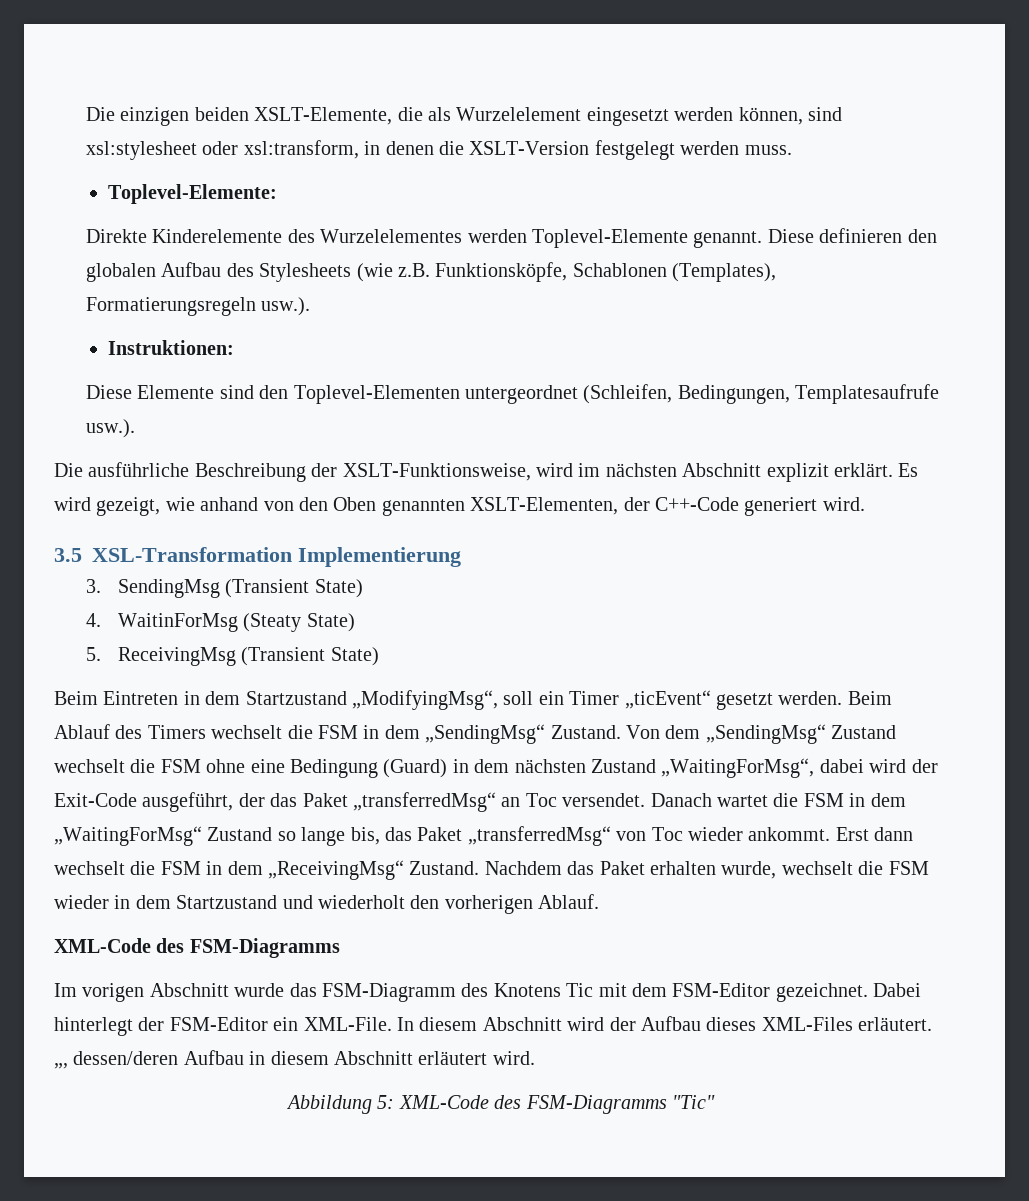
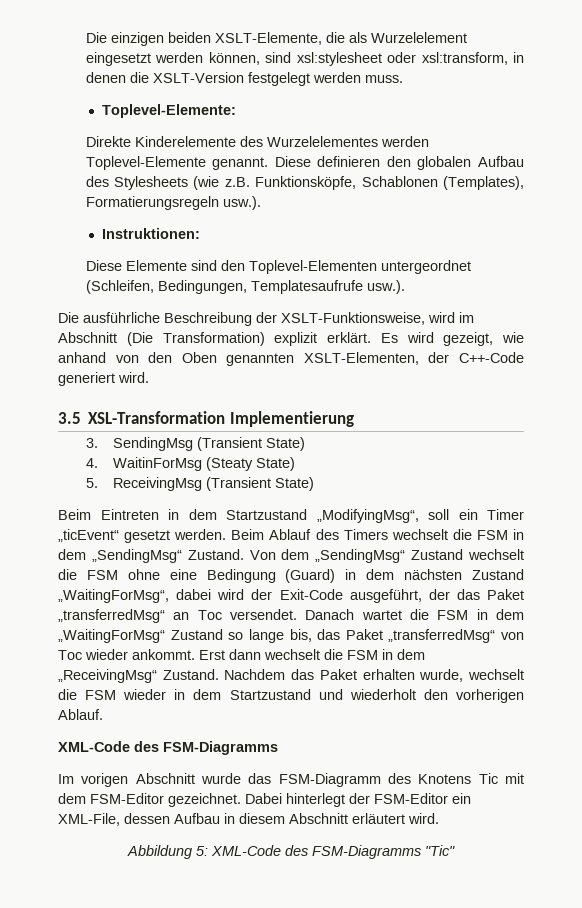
- Die ausführliche Beschreibung der XSLT-Funktionsweise, wird im nächsten Abschnitt explizit erklärt.
+ Die ausführliche Beschreibung der XSLT-Funktionsweise, wird im Abschnitt (Die Transformation) explizit erklärt.
- Dabei hinterlegt der FSM-Editor ein XML-File. In diesem Abschnitt wird der Aufbau dieses XML-Files erläutert. „, dessen/deren Aufbau in diesem Abschnitt erläutert wird.
+ Dabei hinterlegt der FSM-Editor ein XML-File, dessen Aufbau in diesem Abschnitt erläutert wird.

